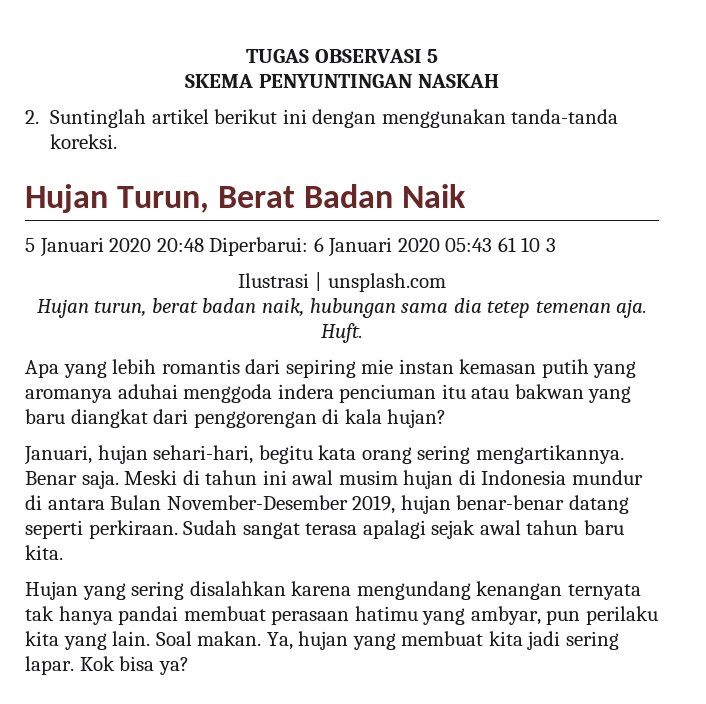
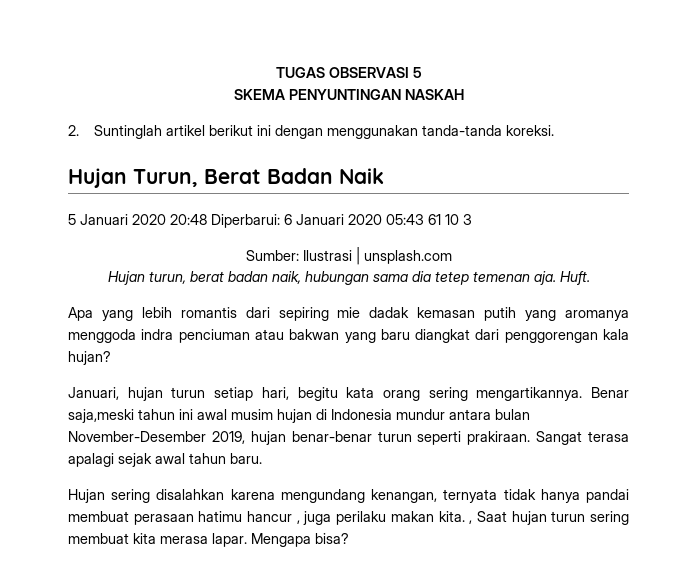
- Ilustrasi | unsplash.com
+ Sumber: Ilustrasi | unsplash.com
- Apa yang lebih romantis dari sepiring mie instan kemasan putih yang aromanya aduhai menggoda indera penciuman itu atau bakwan yang baru diangkat dari penggorengan di kala hujan?
+ Apa yang lebih romantis dari sepiring mie dadak kemasan putih yang aromanya menggoda indra penciuman atau bakwan yang baru diangkat dari penggorengan kala hujan?
- Januari, hujan sehari-hari, begitu kata orang sering mengartikannya.
+ Januari, hujan turun setiap hari, begitu kata orang sering mengartikannya.
- Benar saja. Meski di tahun ini awal musim hujan di Indonesia mundur di antara Bulan November-Desember 2019, hujan benar-benar datang seperti perkiraan. Sudah sangat terasa apalagi sejak awal tahun baru kita.
- Hujan yang sering disalahkan karena mengundang kenangan ternyata tak hanya pandai membuat perasaan hatimu yang ambyar, pun perilaku kita yang lain. Soal makan. Ya, hujan yang membuat kita jadi sering lapar. Kok bisa ya?
+ Benar saja,meski tahun ini awal musim hujan di Indonesia mundur antara bulan November-Desember 2019, hujan benar-benar turun seperti prakiraan. Sangat terasa apalagi sejak awal tahun baru.
+ Hujan sering disalahkan karena mengundang kenangan, ternyata tidak hanya pandai membuat perasaan hatimu hancur , juga perilaku makan kita. , Saat hujan turun sering membuat kita merasa lapar. Mengapa bisa?

